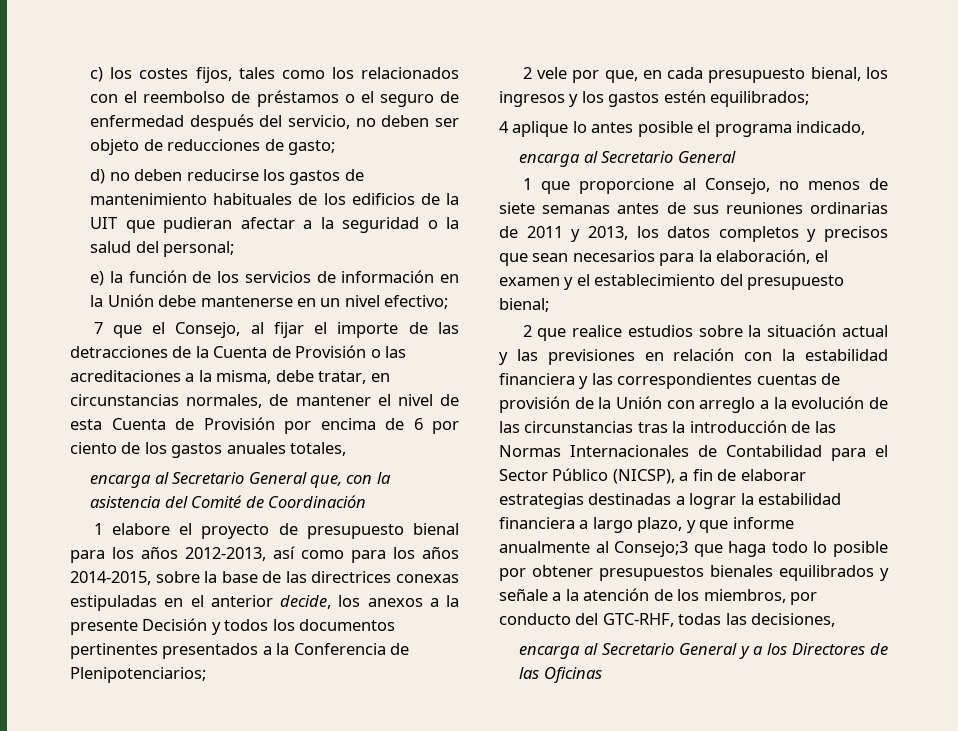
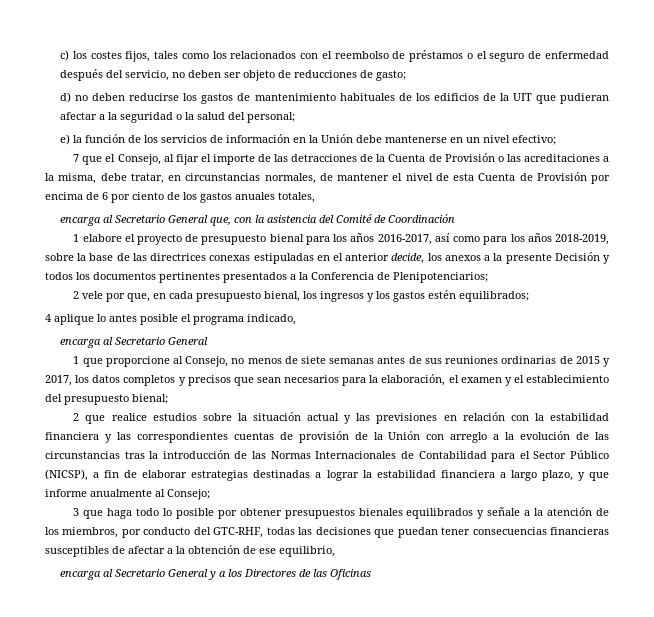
- 1 elabore el proyecto de presupuesto bienal para los años 2012-2013, así como para los años 2014-2015, sobre la base de las directrices conexas estipuladas en el anterior decide, los anexos a la presente Decisión y todos los documentos pertinentes presentados a la Conferencia de Plenipotenciarios;
+ 1 elabore el proyecto de presupuesto bienal para los años 2016-2017, así como para los años 2018-2019, sobre la base de las directrices conexas estipuladas en el anterior decide, los anexos a la presente Decisión y todos los documentos pertinentes presentados a la Conferencia de Plenipotenciarios;
- 1 que proporcione al Consejo, no menos de siete semanas antes de sus reuniones ordinarias de 2011 y 2013, los datos completos y precisos que sean necesarios para la elaboración, el examen y el establecimiento del presupuesto bienal;
+ 1 que proporcione al Consejo, no menos de siete semanas antes de sus reuniones ordinarias de 2015 y 2017, los datos completos y precisos que sean necesarios para la elaboración, el examen y el establecimiento del presupuesto bienal;
- 2 que realice estudios sobre la situación actual y las previsiones en relación con la estabilidad financiera y las correspondientes cuentas de provisión de la Unión con arreglo a la evolución de las circunstancias tras la introducción de las Normas Internacionales de Contabilidad para el Sector Público (NICSP), a fin de elaborar estrategias destinadas a lograr la estabilidad financiera a largo plazo, y que informe anualmente al Consejo;3 que haga todo lo posible por obtener presupuestos bienales equilibrados y señale a la atención de los miembros, por conducto del GTC-RHF, todas las decisiones,
+ 2 que realice estudios sobre la situación actual y las previsiones en relación con la estabilidad financiera y las correspondientes cuentas de provisión de la Unión con arreglo a la evolución de las circunstancias tras la introducción de las Normas Internacionales de Contabilidad para el Sector Público (NICSP), a fin de elaborar estrategias destinadas a lograr la estabilidad financiera a largo plazo, y que informe anualmente al Consejo;
+ 3 que haga todo lo posible por obtener presupuestos bienales equilibrados y señale a la atención de los miembros, por conducto del GTC-RHF, todas las decisiones que puedan tener consecuencias financieras susceptibles de afectar a la obtención de ese equilibrio,

